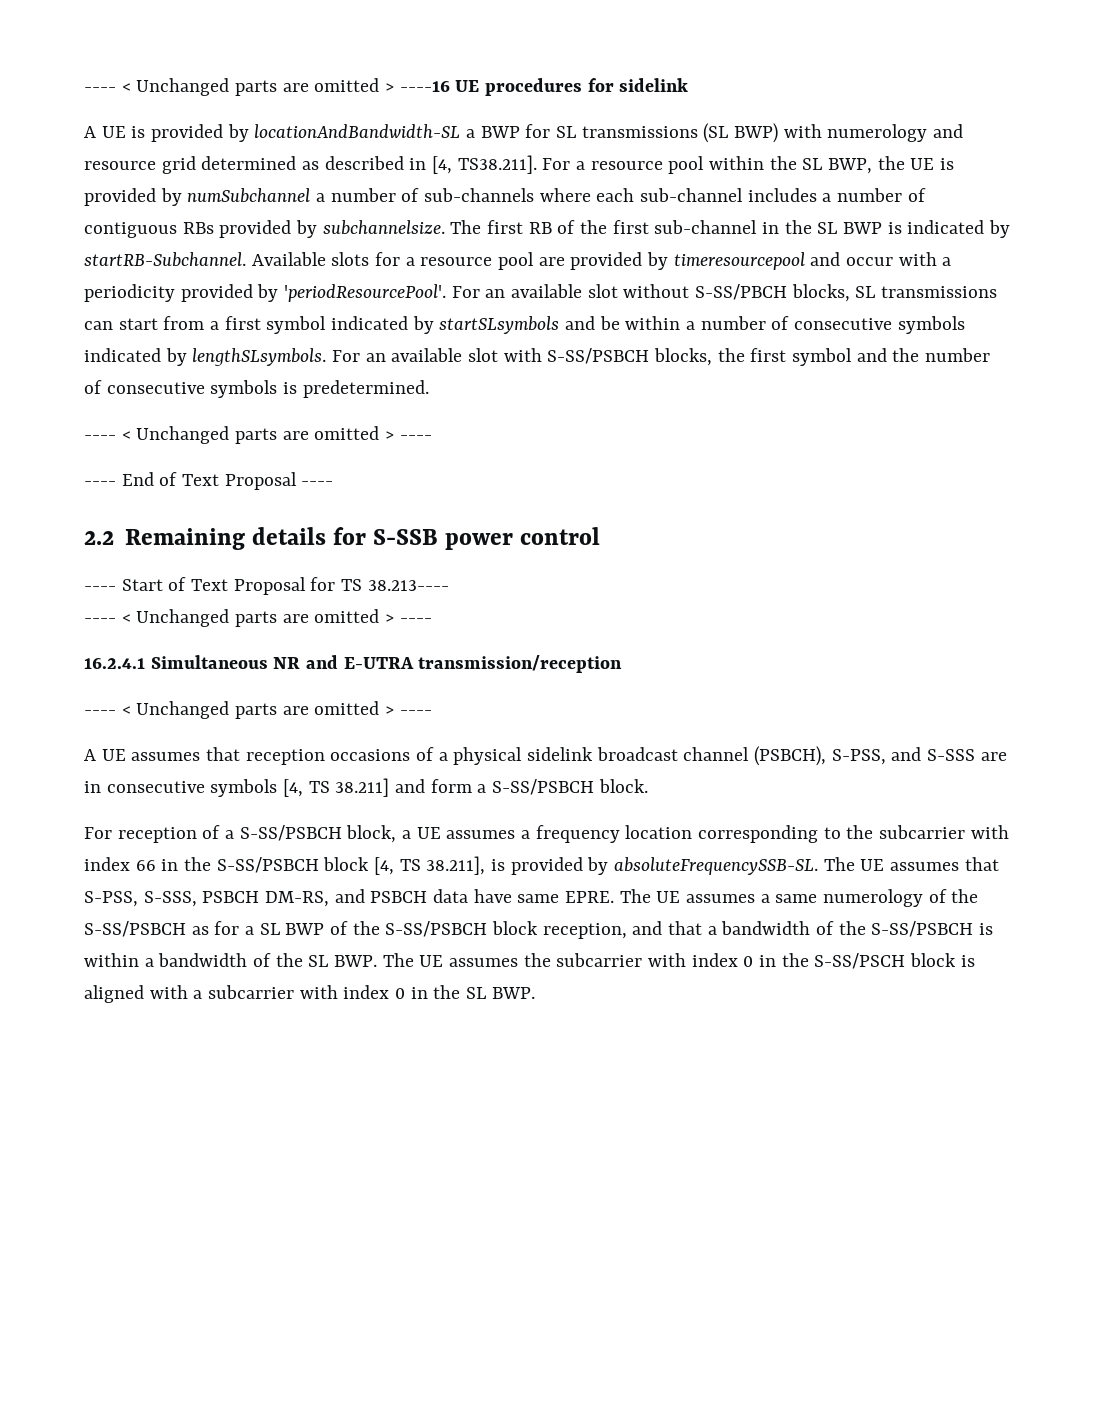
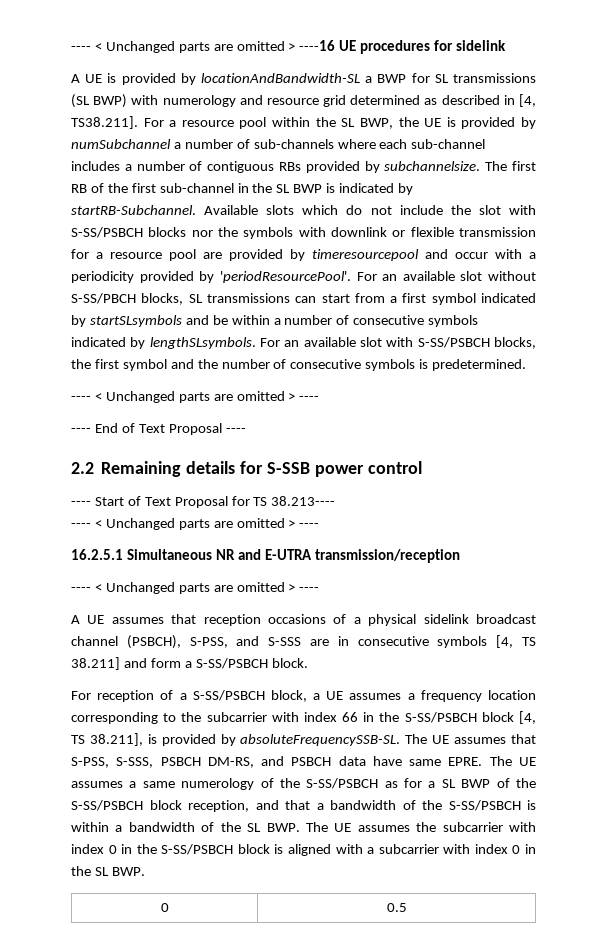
- Available slots for a resource pool are provided by timeresourcepool and occur with a periodicity provided by 'periodResourcePool'.
+ Available slots which do not include the slot with S-SS/PSBCH blocks nor the symbols with downlink or flexible transmission for a resource pool are provided by timeresourcepool and occur with a periodicity provided by 'periodResourcePool'.
- 16.2.4.1 Simultaneous NR and E-UTRA transmission/reception
+ 16.2.5.1 Simultaneous NR and E-UTRA transmission/reception
- The UE assumes a same numerology of the S-SS/PSBCH as for a SL BWP of the S-SS/PSBCH block reception, and that a bandwidth of the S-SS/PSBCH is within a bandwidth of the SL BWP. The UE assumes the subcarrier with index 0 in the S-SS/PSCH block is aligned with a subcarrier with index 0 in the SL BWP.
+ The UE assumes a same numerology of the S-SS/PSBCH as for a SL BWP of the S-SS/PSBCH block reception, and that a bandwidth of the S-SS/PSBCH is within a bandwidth of the SL BWP. The UE assumes the subcarrier with index 0 in the S-SS/PSBCH block is aligned with a subcarrier with index 0 in the SL BWP.
+ 0 | 0.5

